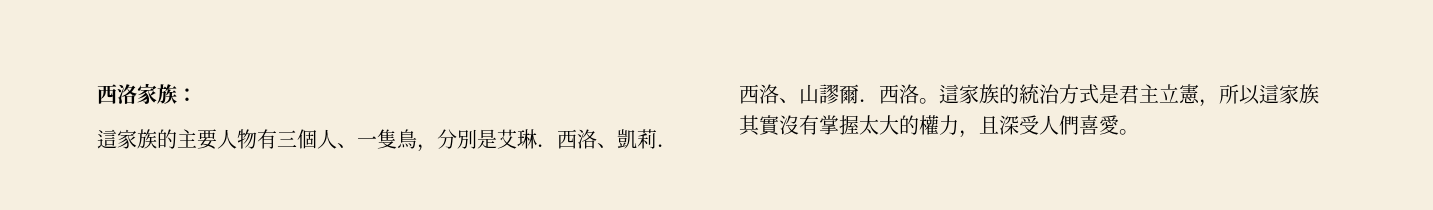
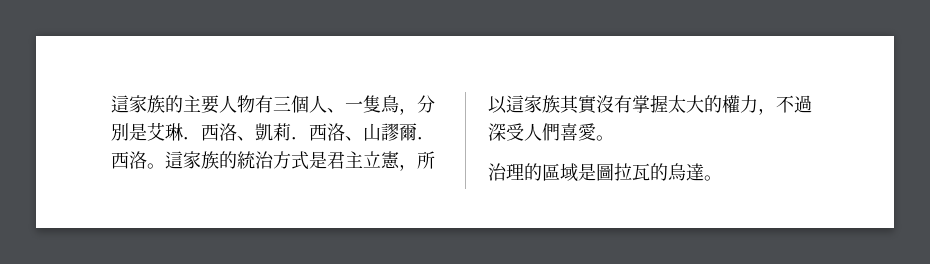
- 西洛家族：
- 這家族的統治方式是君主立憲，所以這家族其實沒有掌握太大的權力，且深受人們喜愛。
+ 這家族的統治方式是君主立憲，所以這家族其實沒有掌握太大的權力，不過深受人們喜愛。
+ 治理的區域是圖拉瓦的烏達。

